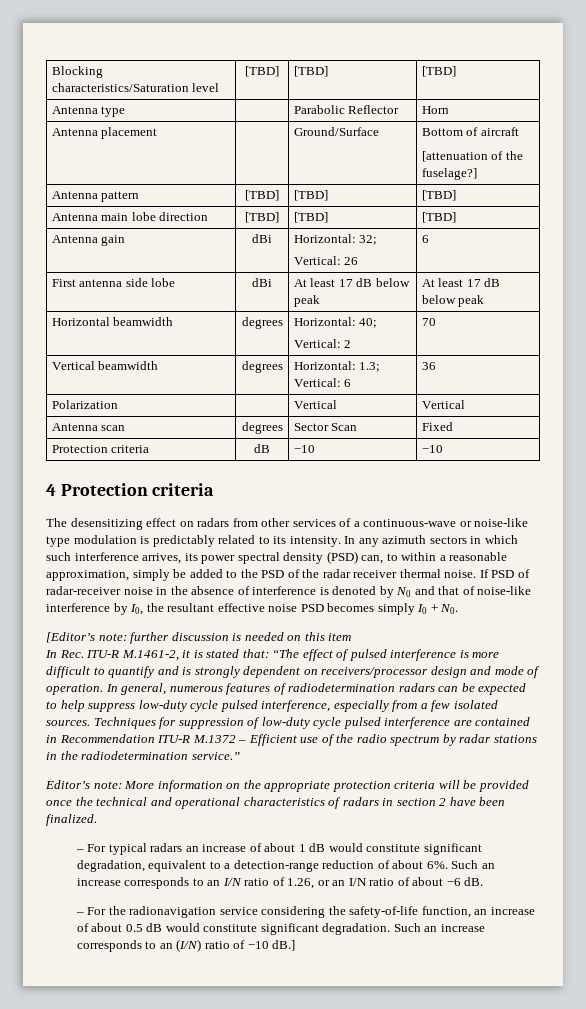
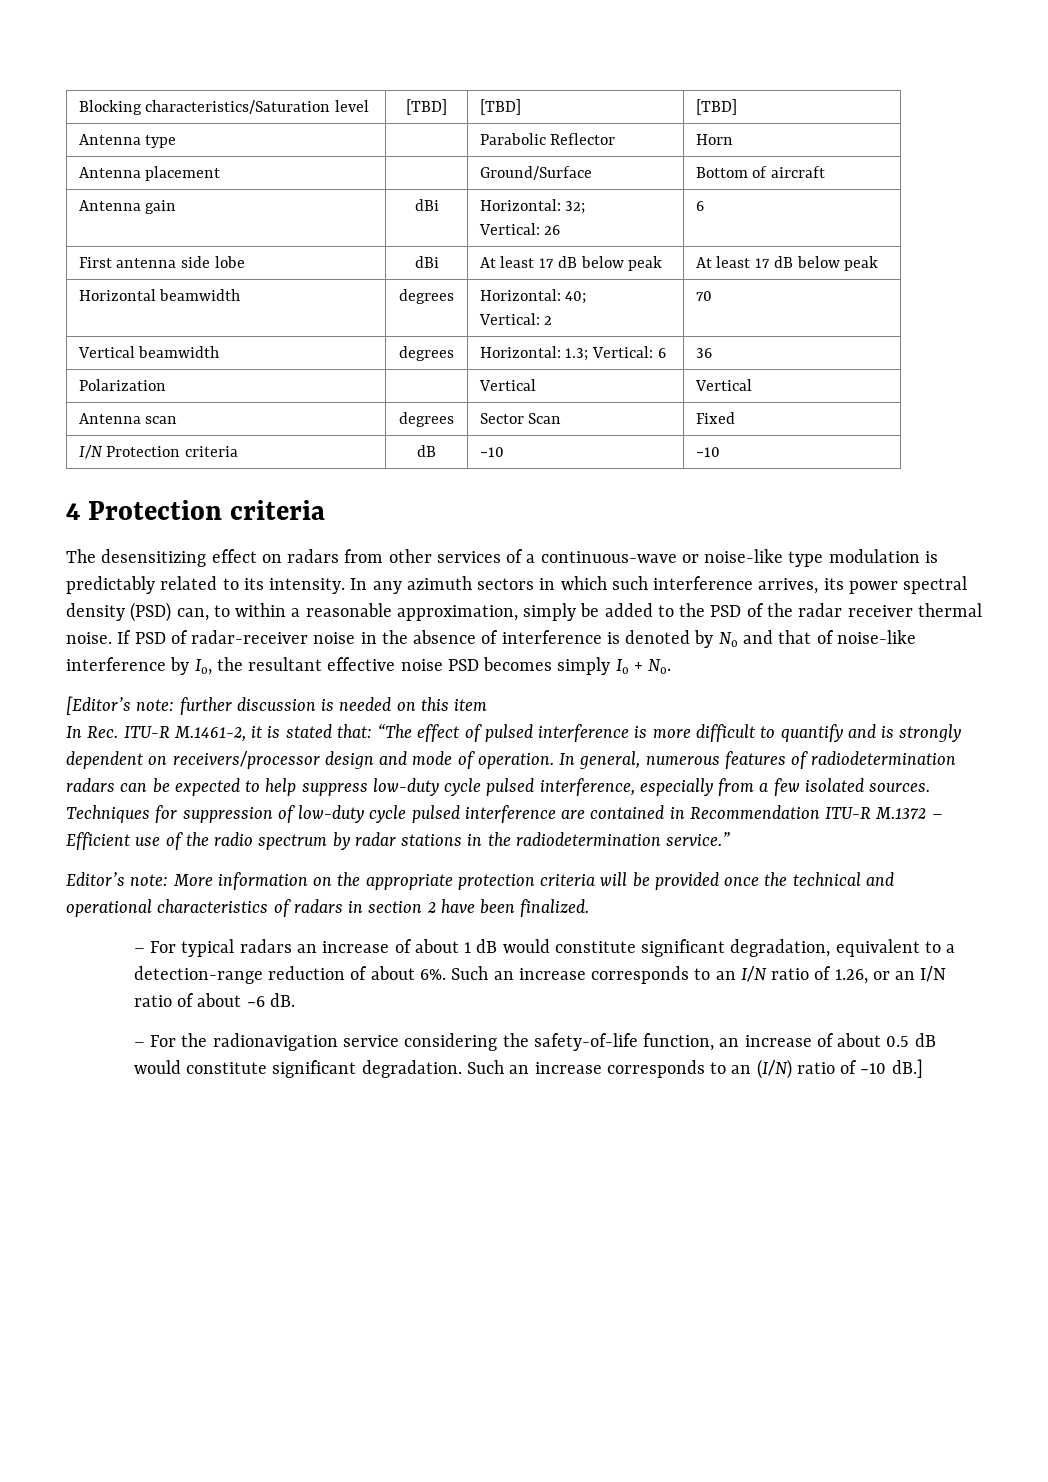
  Antenna placement | | Ground/Surface | Bottom of aircraft
- [attenuation of the fuselage?]
- Antenna pattern | [TBD] | [TBD] | [TBD]
- Antenna main lobe direction | [TBD] | [TBD] | [TBD]
- Protection criteria | dB | −10 | −10
+ I/N Protection criteria | dB | −10 | −10

